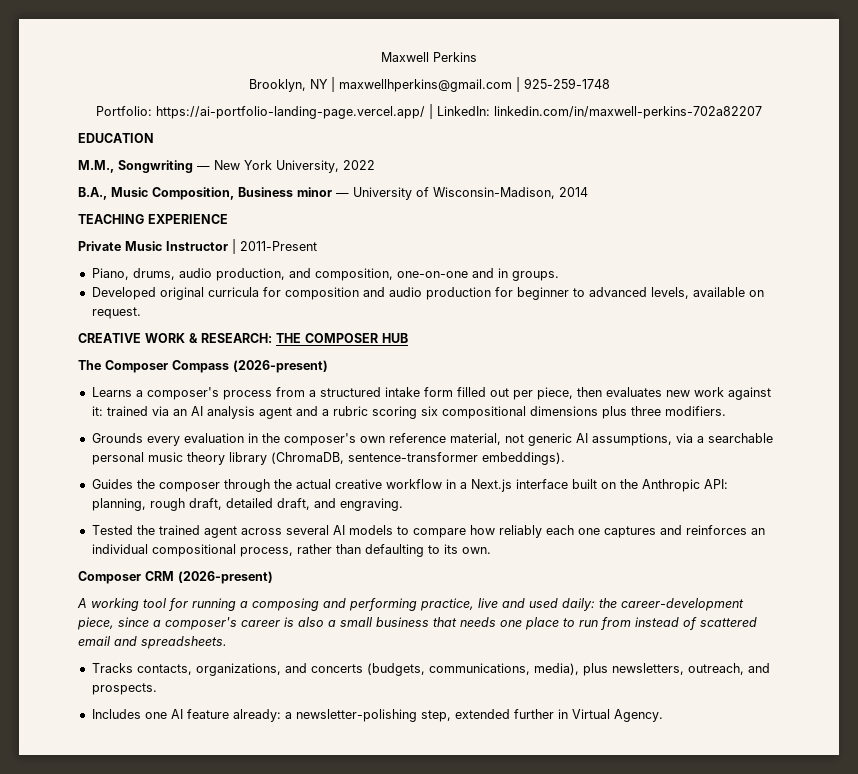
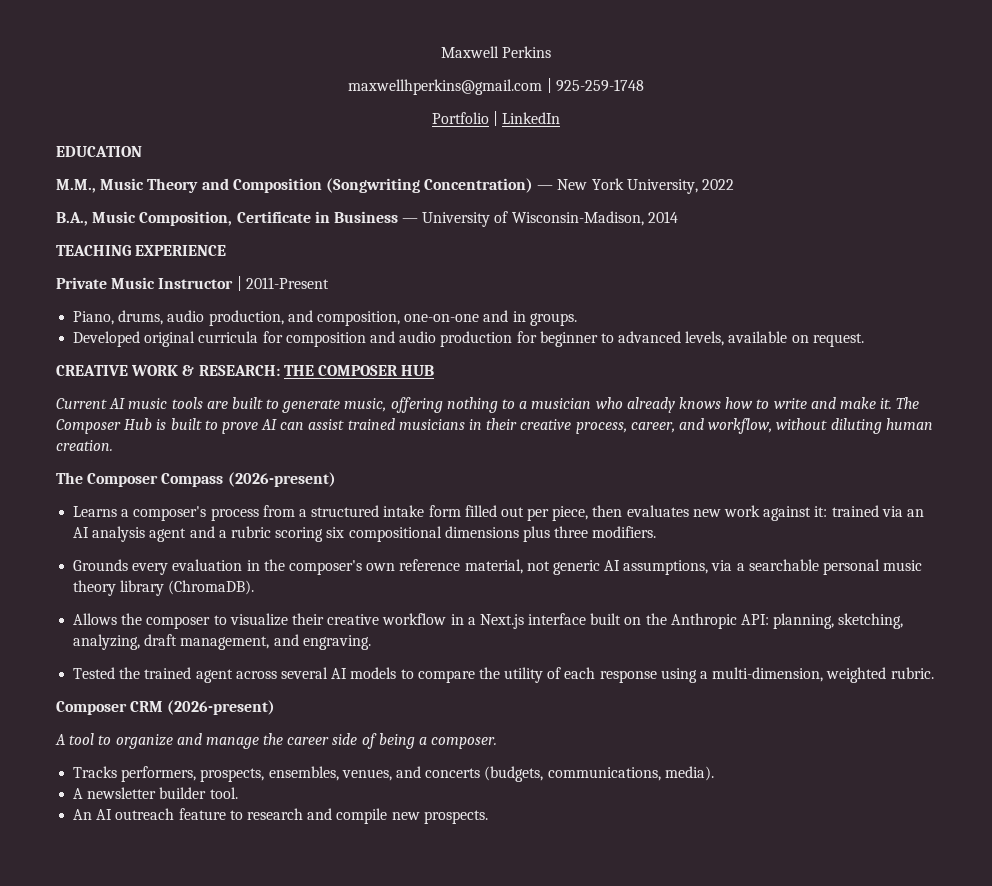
- Brooklyn, NY | maxwellhperkins@gmail.com | 925-259-1748
+ maxwellhperkins@gmail.com | 925-259-1748
- Portfolio: https://ai-portfolio-landing-page.vercel.app/ | LinkedIn: linkedin.com/in/maxwell-perkins-702a82207
+ Portfolio | LinkedIn
  EDUCATION
- M.M., Songwriting — New York University, 2022
+ M.M., Music Theory and Composition (Songwriting Concentration) — New York University, 2022
- B.A., Music Composition, Business minor — University of Wisconsin-Madison, 2014
+ B.A., Music Composition, Certificate in Business — University of Wisconsin-Madison, 2014
+ Current AI music tools are built to generate music, offering nothing to a musician who already knows how to write and make it. The Composer Hub is built to prove AI can assist trained musicians in their creative process, career, and workflow, without diluting human creation.
- Grounds every evaluation in the composer's own reference material, not generic AI assumptions, via a searchable personal music theory library (ChromaDB, sentence-transformer embeddings).
- Guides the composer through the actual creative workflow in a Next.js interface built on the Anthropic API: planning, rough draft, detailed draft, and engraving.
+ Grounds every evaluation in the composer's own reference material, not generic AI assumptions, via a searchable personal music theory library (ChromaDB).
+ Allows the composer to visualize their creative workflow in a Next.js interface built on the Anthropic API: planning, sketching, analyzing, draft management, and engraving.
- Tested the trained agent across several AI models to compare how reliably each one captures and reinforces an individual compositional process, rather than defaulting to its own.
+ Tested the trained agent across several AI models to compare the utility of each response using a multi-dimension, weighted rubric.
  Composer CRM (2026-present)
- A working tool for running a composing and performing practice, live and used daily: the career-development piece, since a composer's career is also a small business that needs one place to run from instead of scattered email and spreadsheets.
- Tracks contacts, organizations, and concerts (budgets, communications, media), plus newsletters, outreach, and prospects.
- Includes one AI feature already: a newsletter-polishing step, extended further in Virtual Agency.
+ A tool to organize and manage the career side of being a composer.
+ Tracks performers, prospects, ensembles, venues, and concerts (budgets, communications, media).
+ A newsletter builder tool.
+ An AI outreach feature to research and compile new prospects.

